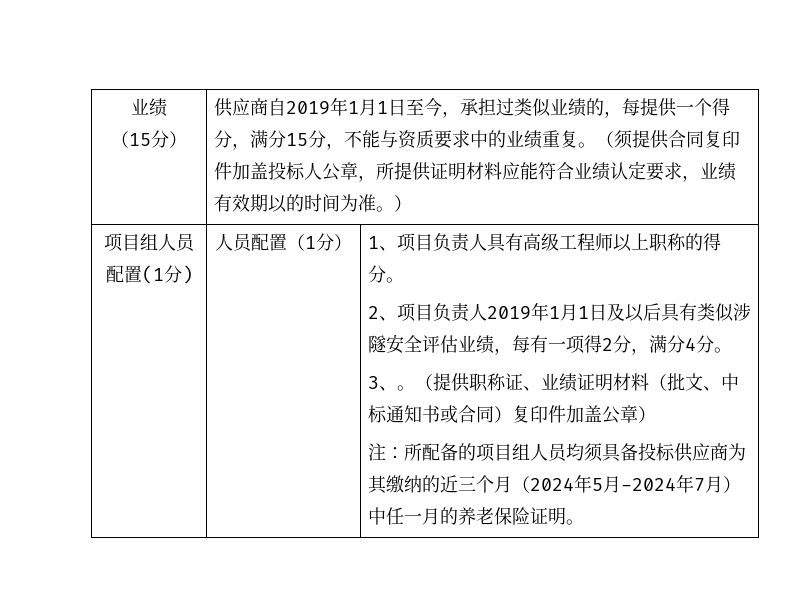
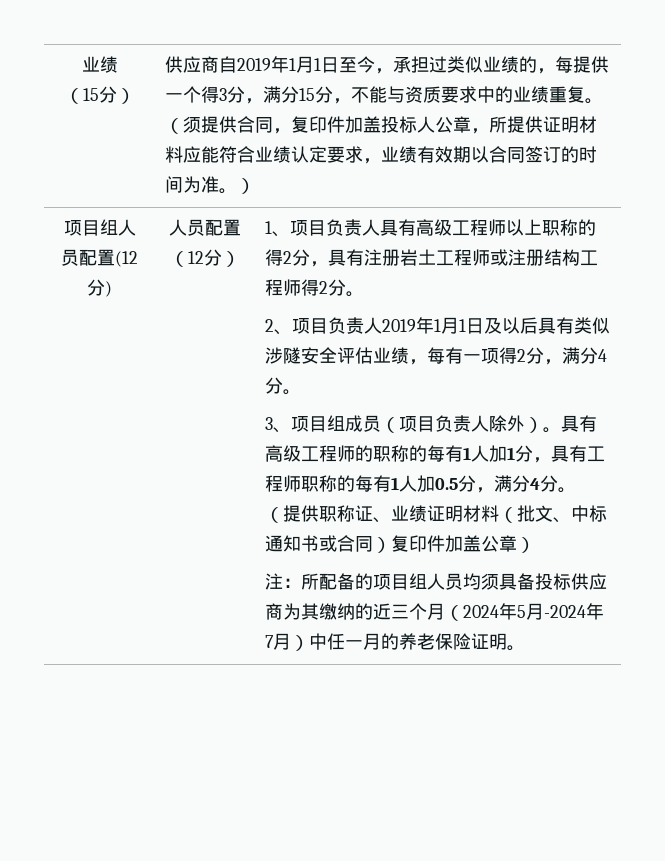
- 供应商自2019年1月1日至今，承担过类似业绩的，每提供一个得分，满分15分，不能与资质要求中的业绩重复。
+ 供应商自2019年1月1日至今，承担过类似业绩的，每提供一个得3分，满分15分，不能与资质要求中的业绩重复。
- （须提供合同复印件加盖投标人公章，所提供证明材料应能符合业绩认定要求，业绩有效期以的时间为准。）
+ （须提供合同，复印件加盖投标人公章，所提供证明材料应能符合业绩认定要求，业绩有效期以合同签订的时间为准。）
- 项目组人员配置(1分)
+ 项目组人员配置(12分)
- 人员配置（1分）
+ 人员配置（12分）
- 1、项目负责人具有高级工程师以上职称的得分。
+ 1、项目负责人具有高级工程师以上职称的得2分，具有注册岩土工程师或注册结构工程师得2分。
- 3、。
+ 3、项目组成员（项目负责人除外）。具有高级工程师的职称的每有1人加1分，具有工程师职称的每有1人加0.5分，满分4分。

